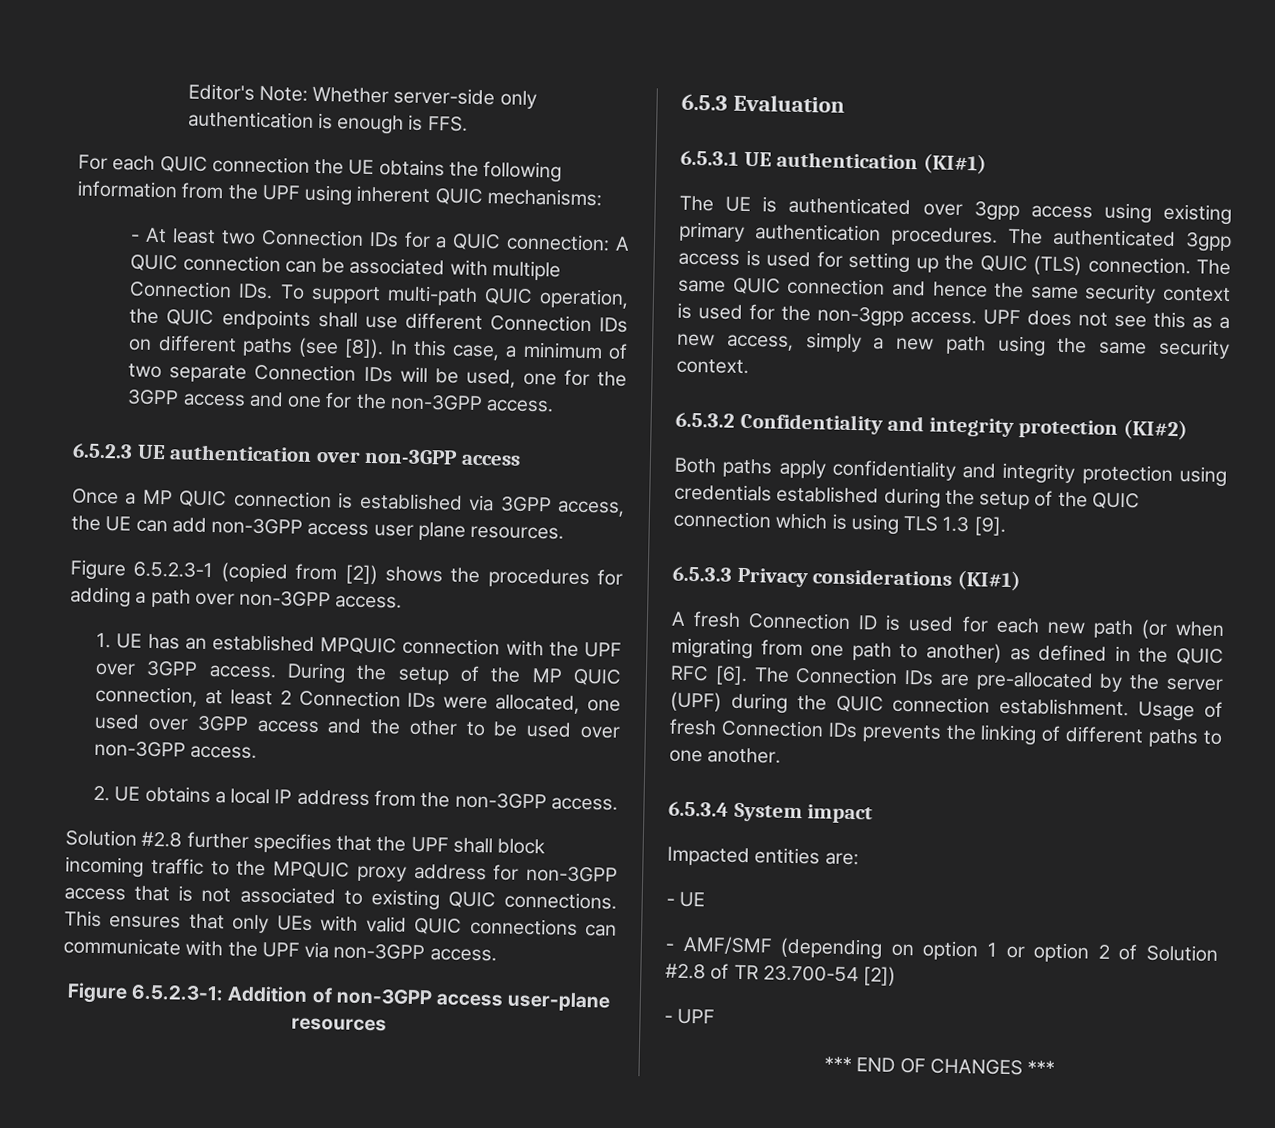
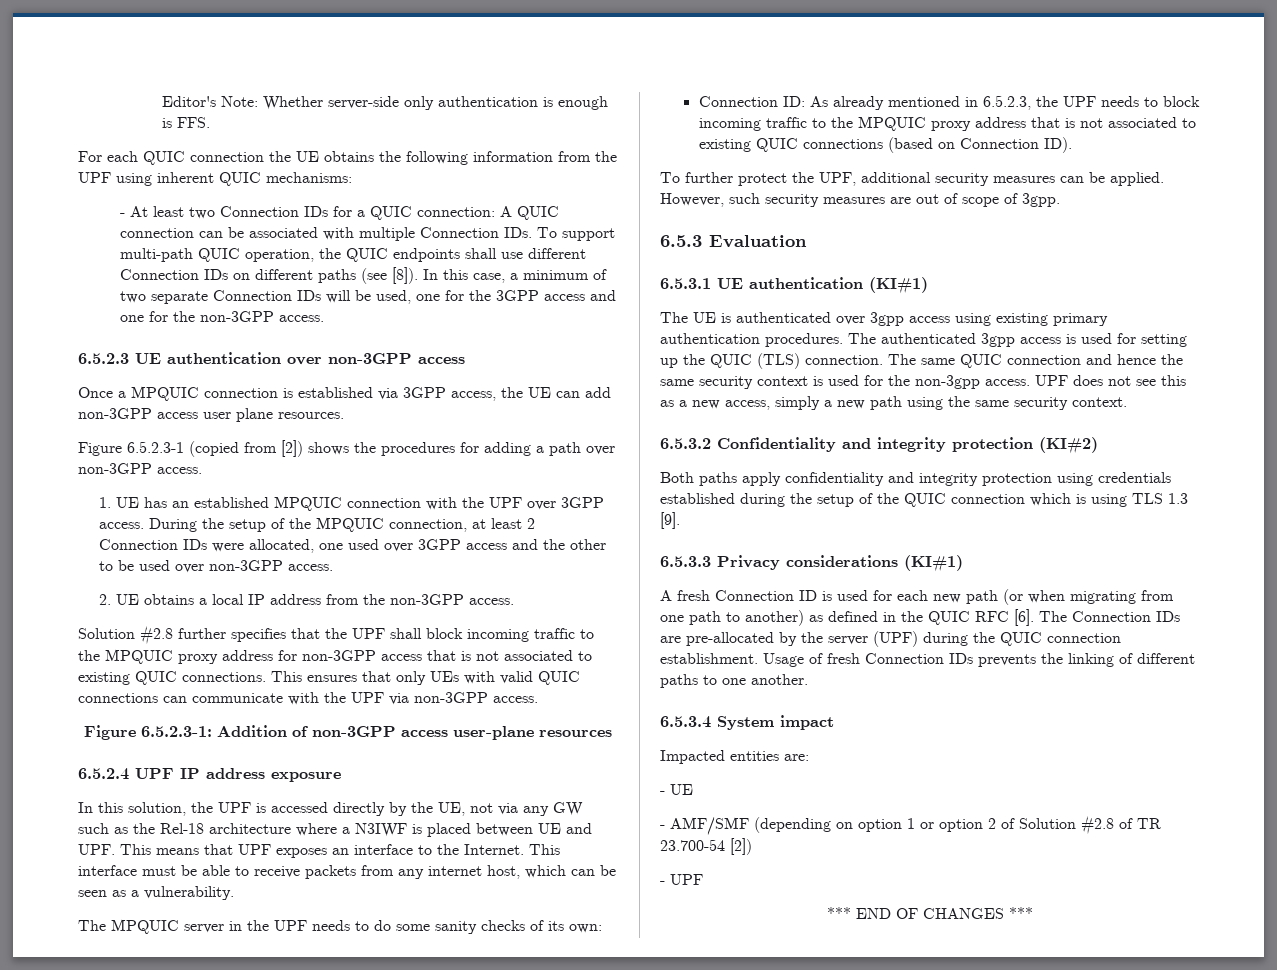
- Once a MP QUIC connection is established via 3GPP access, the UE can add non-3GPP access user plane resources.
+ Once a MPQUIC connection is established via 3GPP access, the UE can add non-3GPP access user plane resources.
- During the setup of the MP QUIC connection, at least 2 Connection IDs were allocated, one used over 3GPP access and the other to be used over non-3GPP access.
+ During the setup of the MPQUIC connection, at least 2 Connection IDs were allocated, one used over 3GPP access and the other to be used over non-3GPP access.
+ 6.5.2.4 UPF IP address exposure
+ In this solution, the UPF is accessed directly by the UE, not via any GW such as the Rel-18 architecture where a N3IWF is placed between UE and UPF. This means that UPF exposes an interface to the Internet. This interface must be able to receive packets from any internet host, which can be seen as a vulnerability.
+ The MPQUIC server in the UPF needs to do some sanity checks of its own:
+ Connection ID: As already mentioned in 6.5.2.3, the UPF needs to block incoming traffic to the MPQUIC proxy address that is not associated to existing QUIC connections (based on Connection ID).
+ To further protect the UPF, additional security measures can be applied. However, such security measures are out of scope of 3gpp.

